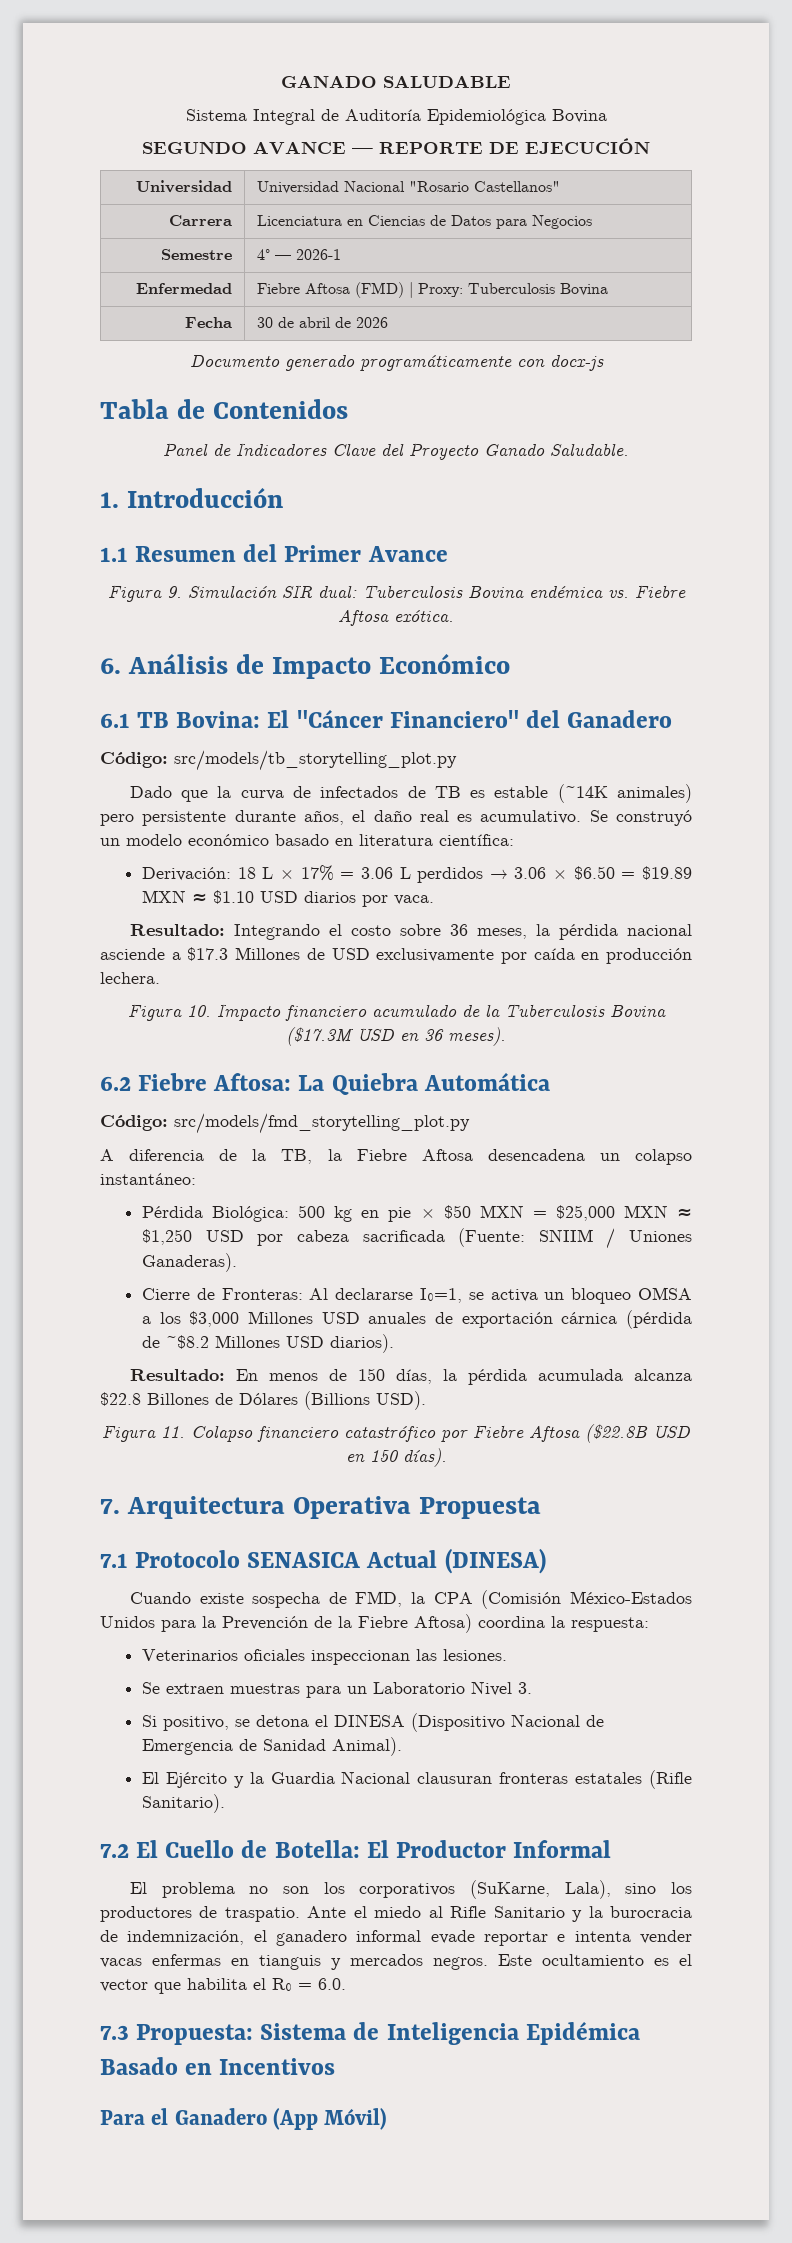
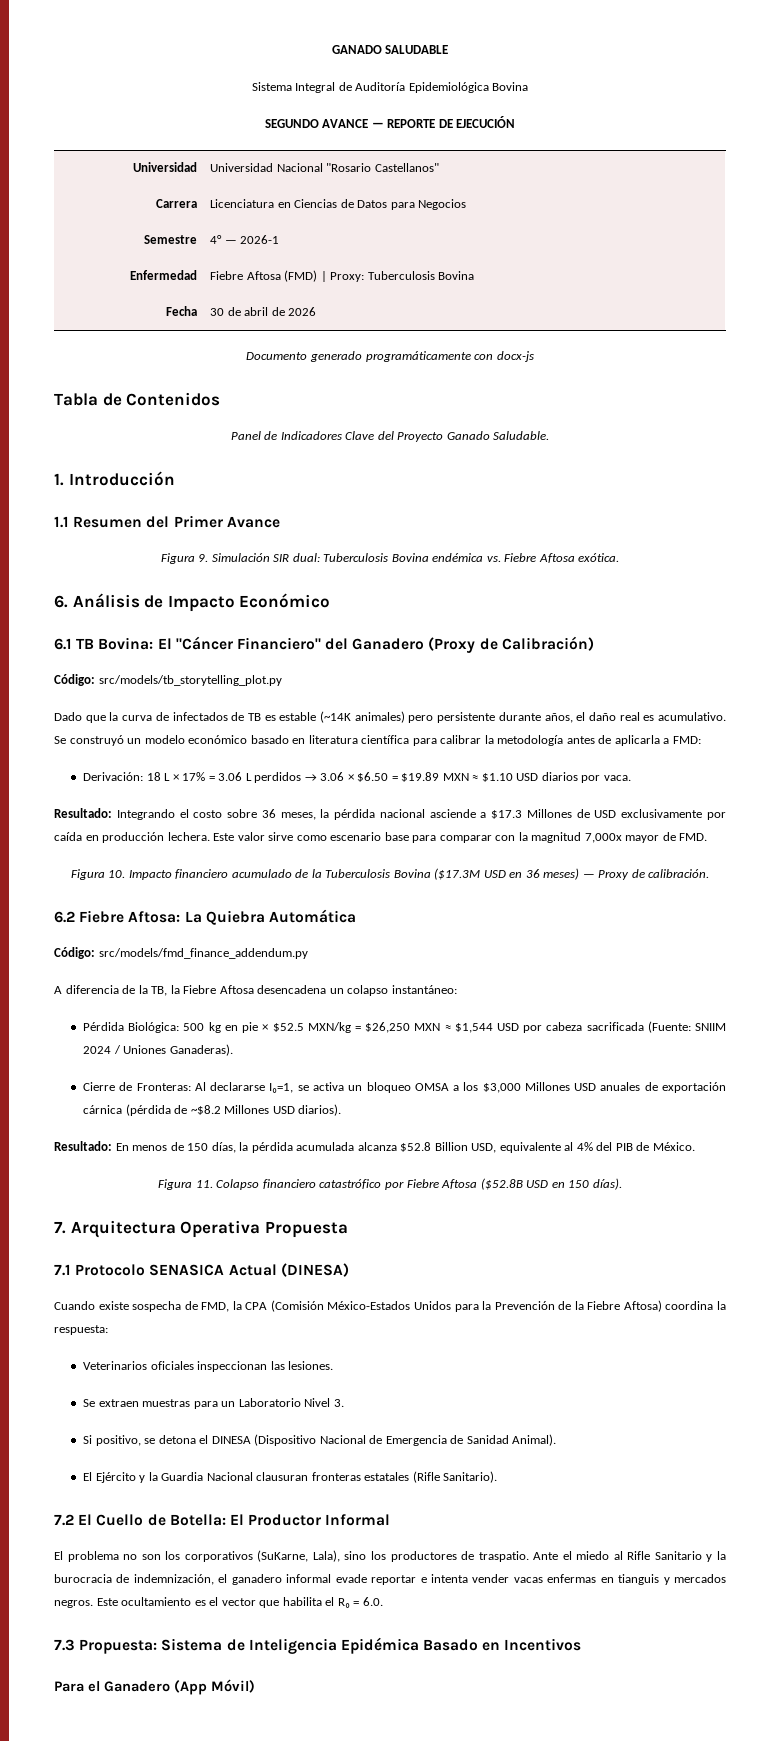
- 6.1 TB Bovina: El "Cáncer Financiero" del Ganadero
+ 6.1 TB Bovina: El "Cáncer Financiero" del Ganadero (Proxy de Calibración)
- Se construyó un modelo económico basado en literatura científica:
+ Se construyó un modelo económico basado en literatura científica para calibrar la metodología antes de aplicarla a FMD:
+ Este valor sirve como escenario base para comparar con la magnitud 7,000x mayor de FMD.
- Figura 10. Impacto financiero acumulado de la Tuberculosis Bovina ($17.3M USD en 36 meses).
+ Figura 10. Impacto financiero acumulado de la Tuberculosis Bovina ($17.3M USD en 36 meses) — Proxy de calibración.
- Código: src/models/fmd_storytelling_plot.py
+ Código: src/models/fmd_finance_addendum.py
- Pérdida Biológica: 500 kg en pie × $50 MXN = $25,000 MXN ≈ $1,250 USD por cabeza sacrificada (Fuente: SNIIM / Uniones Ganaderas).
+ Pérdida Biológica: 500 kg en pie × $52.5 MXN/kg = $26,250 MXN ≈ $1,544 USD por cabeza sacrificada (Fuente: SNIIM 2024 / Uniones Ganaderas).
- Resultado: En menos de 150 días, la pérdida acumulada alcanza $22.8 Billones de Dólares (Billions USD).
+ Resultado: En menos de 150 días, la pérdida acumulada alcanza $52.8 Billion USD, equivalente al 4% del PIB de México.
- Figura 11. Colapso financiero catastrófico por Fiebre Aftosa ($22.8B USD en 150 días).
+ Figura 11. Colapso financiero catastrófico por Fiebre Aftosa ($52.8B USD en 150 días).

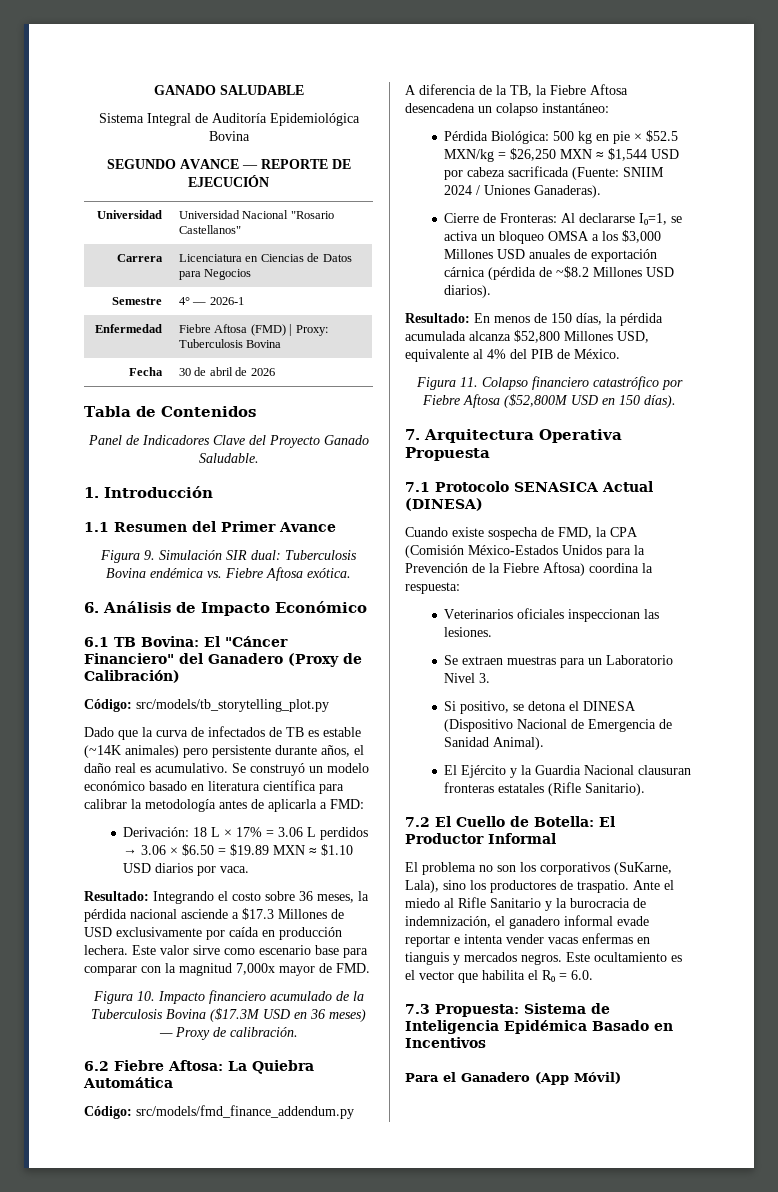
- Documento generado programáticamente con docx-js
- Resultado: En menos de 150 días, la pérdida acumulada alcanza $52.8 Billion USD, equivalente al 4% del PIB de México.
+ Resultado: En menos de 150 días, la pérdida acumulada alcanza $52,800 Millones USD, equivalente al 4% del PIB de México.
- Figura 11. Colapso financiero catastrófico por Fiebre Aftosa ($52.8B USD en 150 días).
+ Figura 11. Colapso financiero catastrófico por Fiebre Aftosa ($52,800M USD en 150 días).

